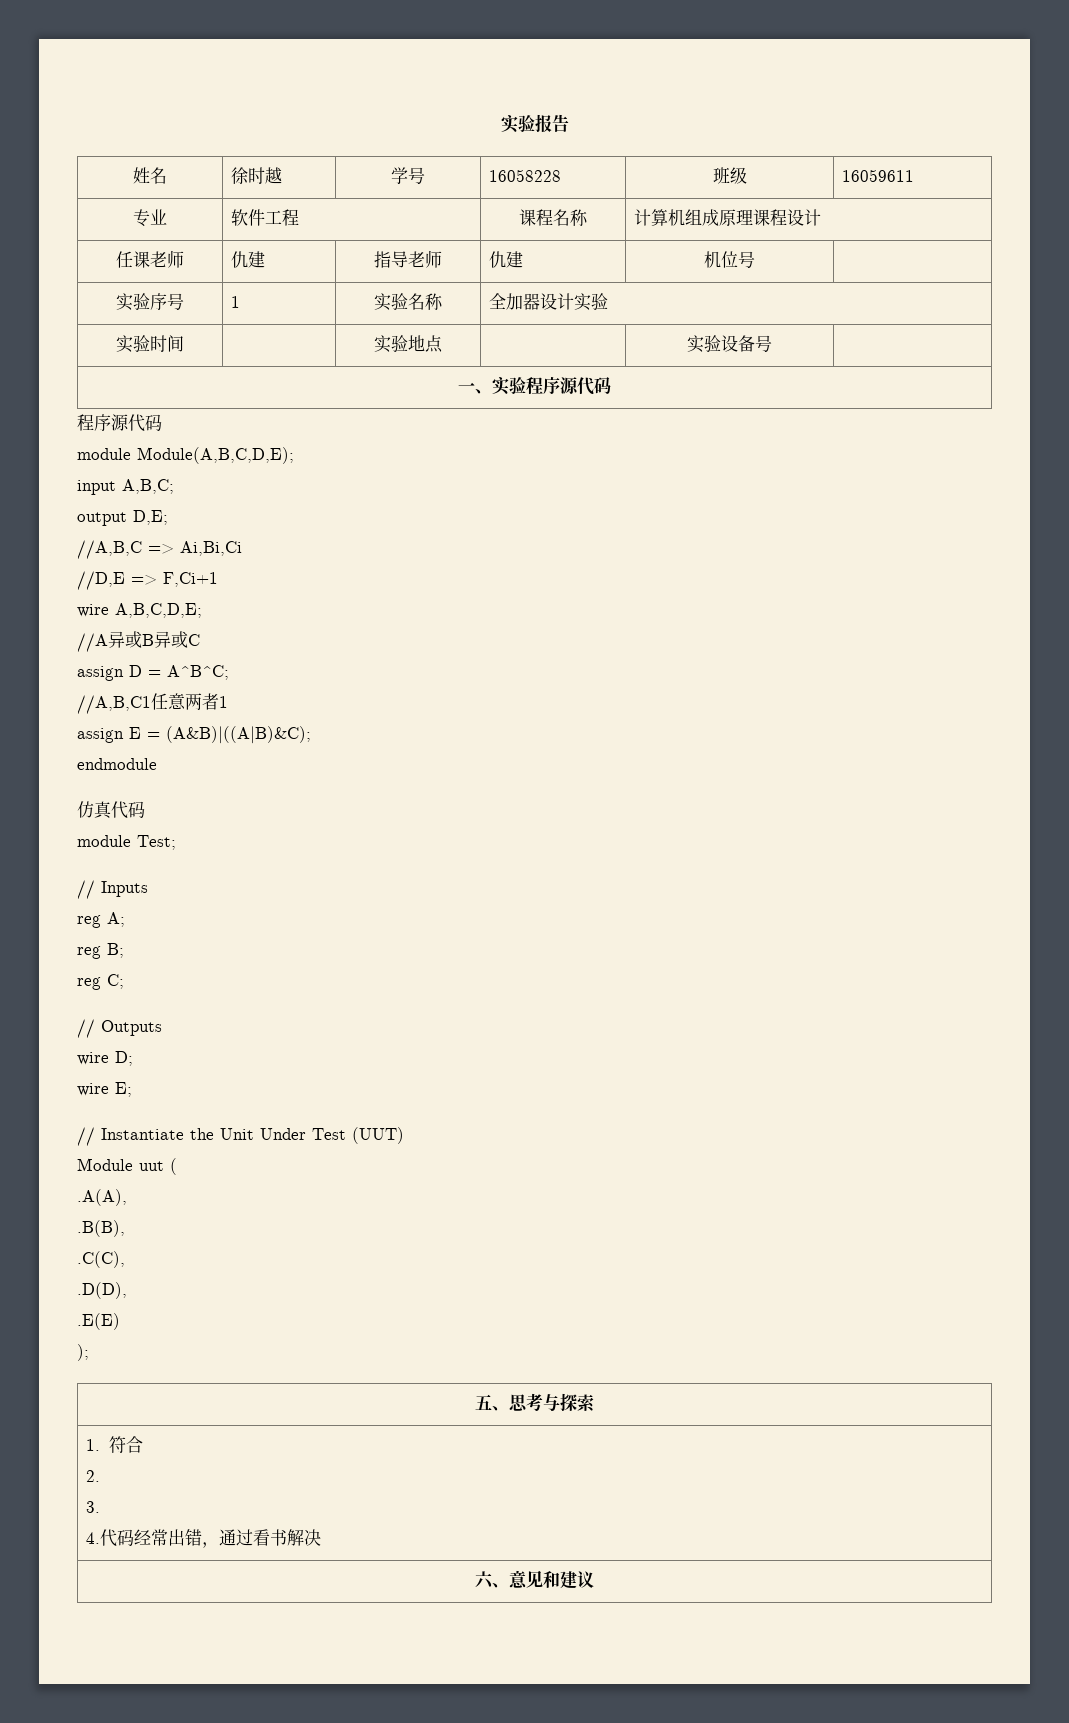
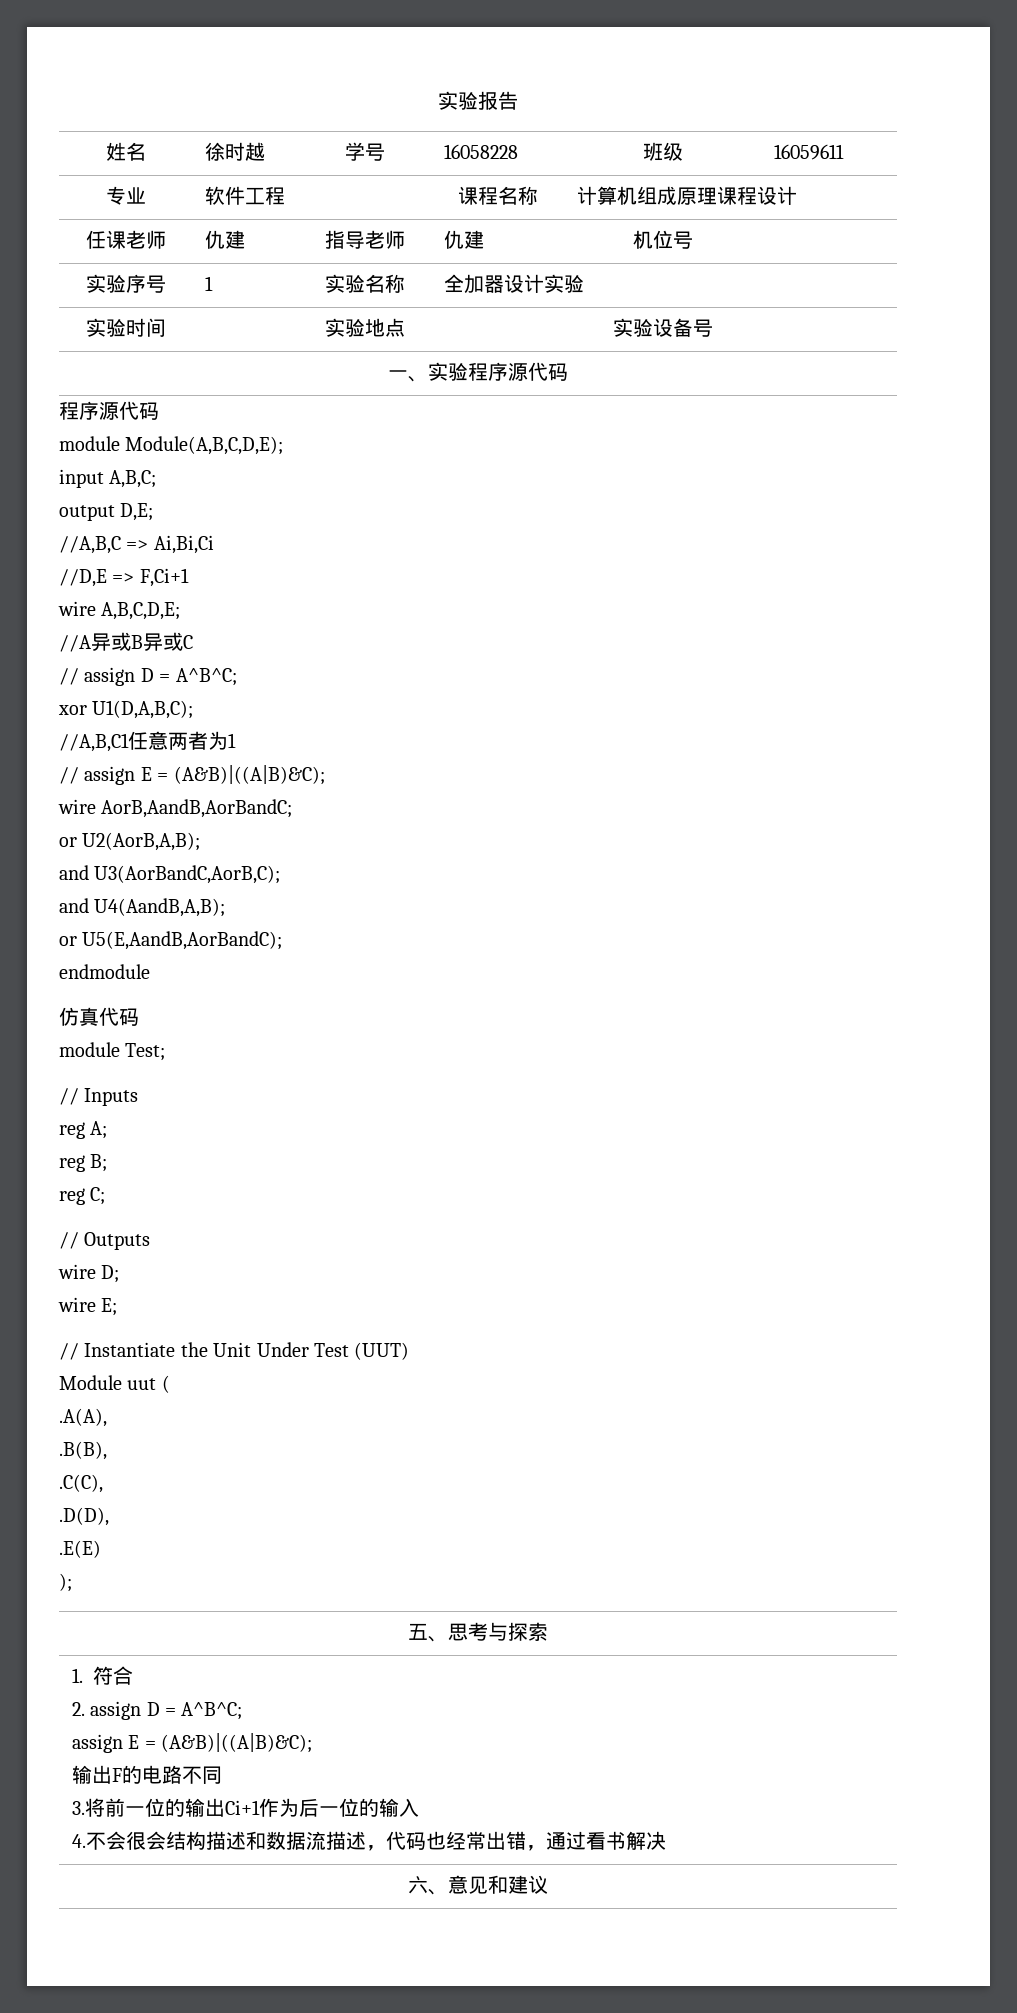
- assign D = A^B^C;
+ // assign D = A^B^C;
+ xor U1(D,A,B,C);
- //A,B,C1任意两者1
- assign E = (A&B)|((A|B)&C);
+ //A,B,C1任意两者为1
+ // assign E = (A&B)|((A|B)&C);
+ wire AorB,AandB,AorBandC;
+ or U2(AorB,A,B);
+ and U3(AorBandC,AorB,C);
+ and U4(AandB,A,B);
+ or U5(E,AandB,AorBandC);
- 2.
- 3.
- 4.代码经常出错，通过看书解决
+ 2. assign D = A^B^C;
+ assign E = (A&B)|((A|B)&C);
+ 输出F的电路不同
+ 3.将前一位的输出Ci+1作为后一位的输入
+ 4.不会很会结构描述和数据流描述，代码也经常出错，通过看书解决

